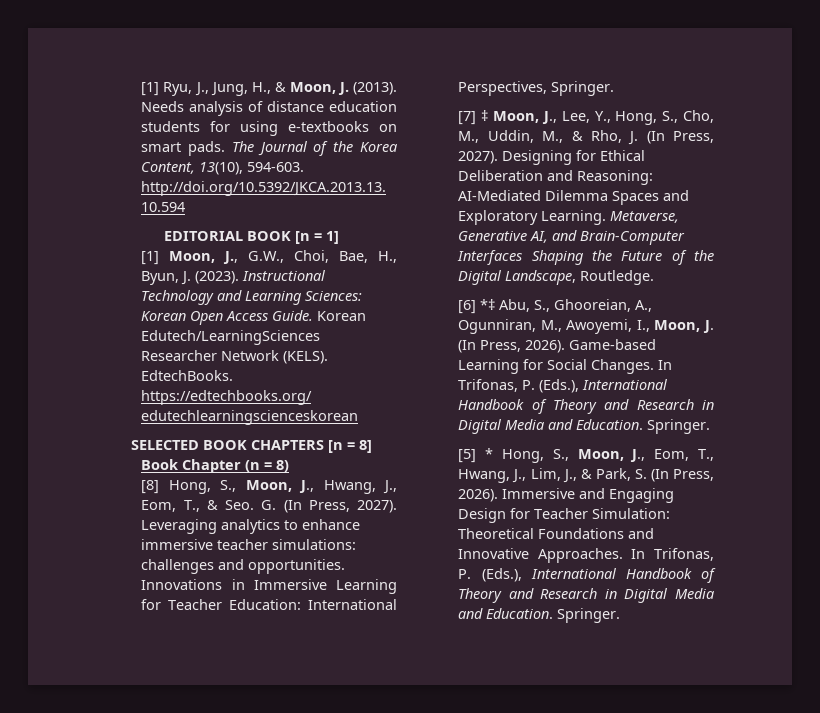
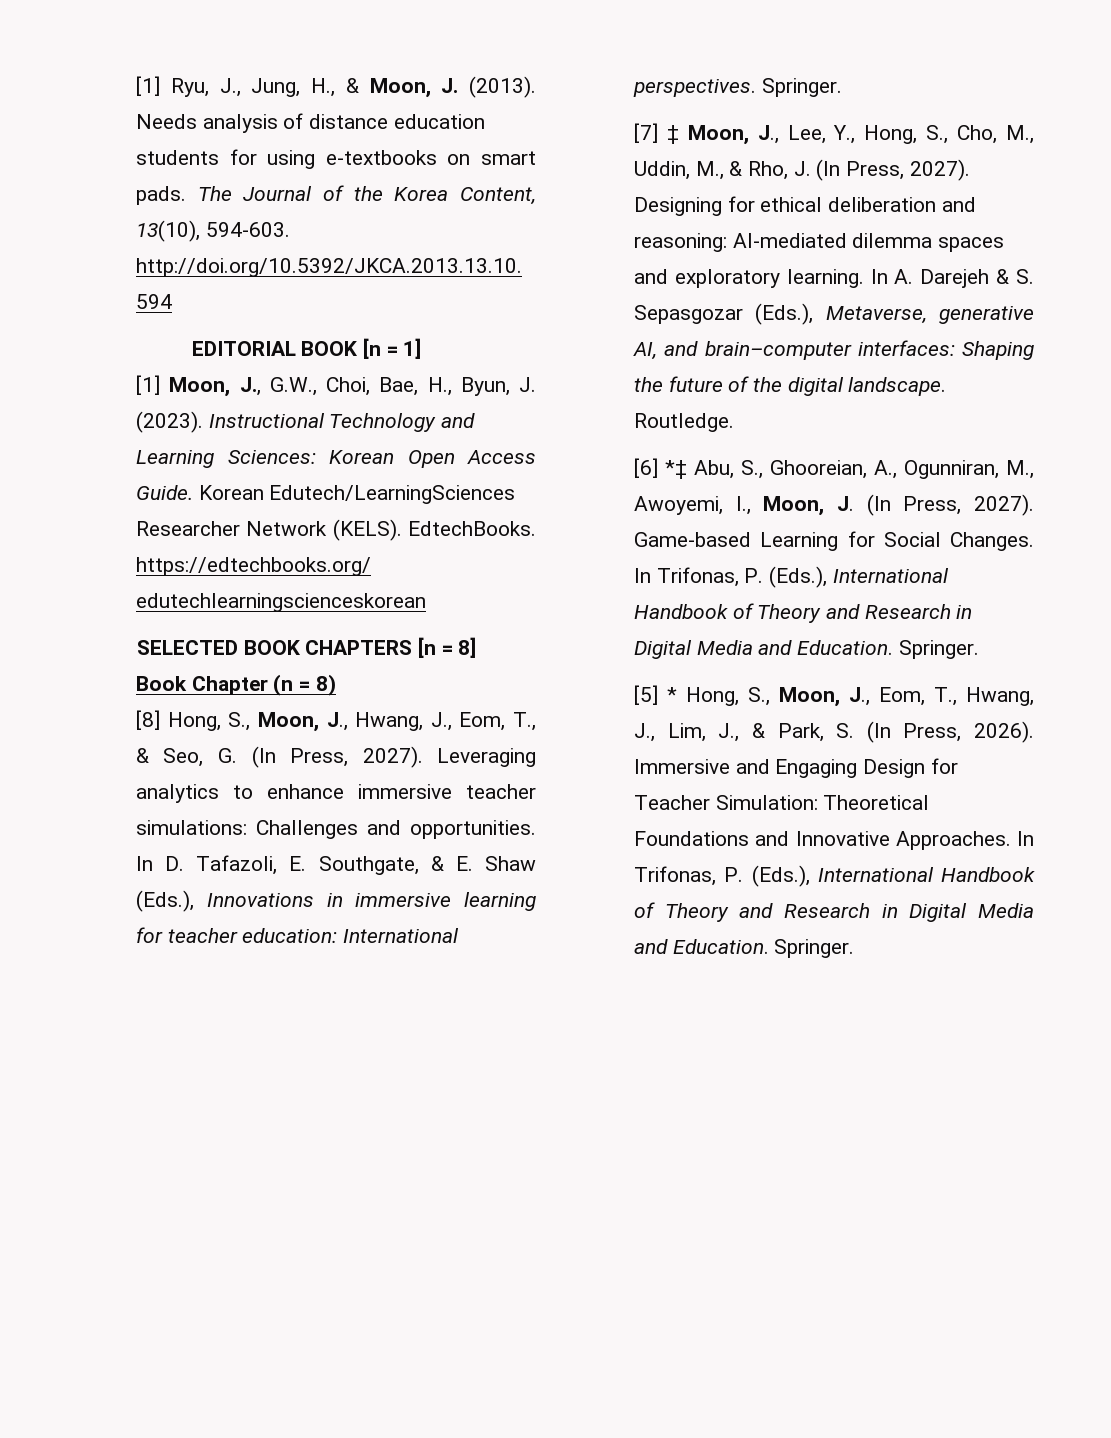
- [8] Hong, S., Moon, J., Hwang, J., Eom, T., & Seo. G. (In Press, 2027).
+ [8] Hong, S., Moon, J., Hwang, J., Eom, T., & Seo, G. (In Press, 2027).
- Leveraging analytics to enhance immersive teacher simulations: challenges and opportunities.
+ Leveraging analytics to enhance immersive teacher simulations: Challenges and opportunities.
- Innovations in Immersive Learning for Teacher Education: International Perspectives, Springer.
+ In D. Tafazoli, E. Southgate, & E. Shaw (Eds.), Innovations in immersive learning for teacher education: International perspectives. Springer.
- Designing for Ethical Deliberation and Reasoning: AI-Mediated Dilemma Spaces and Exploratory Learning. Metaverse, Generative AI, and Brain-Computer Interfaces Shaping the Future of the Digital Landscape, Routledge.
+ Designing for ethical deliberation and reasoning: AI-mediated dilemma spaces and exploratory learning. In A. Darejeh & S. Sepasgozar (Eds.), Metaverse, generative AI, and brain–computer interfaces: Shaping the future of the digital landscape. Routledge.
- [6] *‡ Abu, S., Ghooreian, A., Ogunniran, M., Awoyemi, I., Moon, J. (In Press, 2026).
+ [6] *‡ Abu, S., Ghooreian, A., Ogunniran, M., Awoyemi, I., Moon, J. (In Press, 2027).

